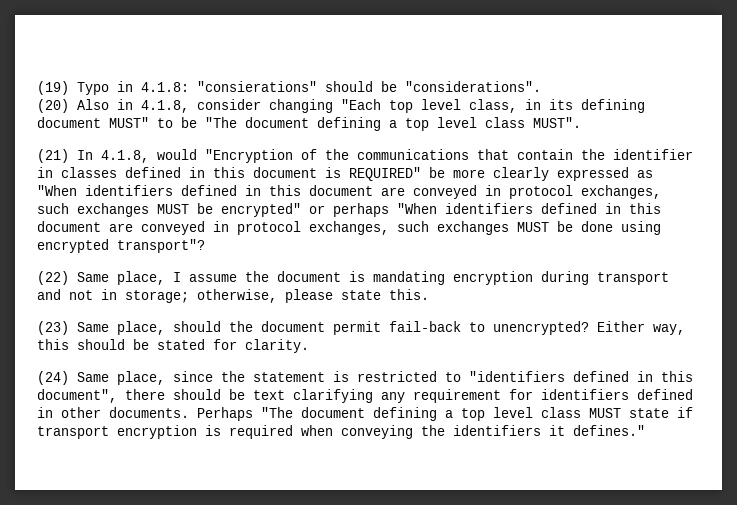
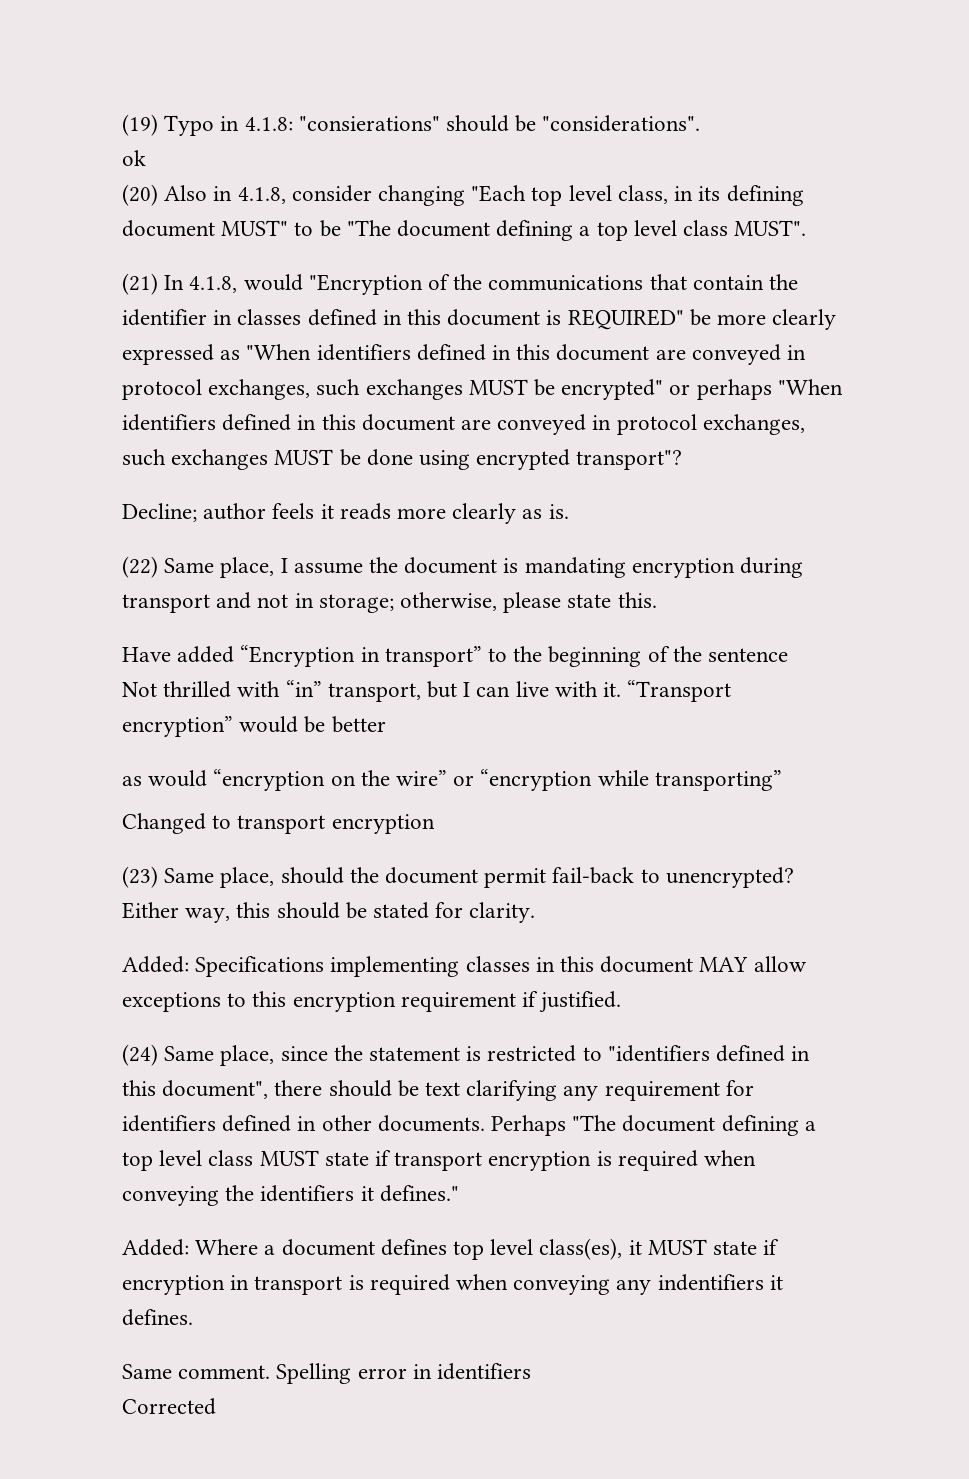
+ ok
+ Decline; author feels it reads more clearly as is.
+ Have added “Encryption in transport” to the beginning of the sentence
+ Not thrilled with “in” transport, but I can live with it. “Transport encryption” would be better
+ as would “encryption on the wire” or “encryption while transporting”
+ Changed to transport encryption
+ Added: Specifications implementing classes in this document MAY allow exceptions to this encryption requirement if justified.
+ Added: Where a document defines top level class(es), it MUST state if encryption in transport is required when conveying any indentifiers it defines.
+ Same comment. Spelling error in identifiers
+ Corrected

